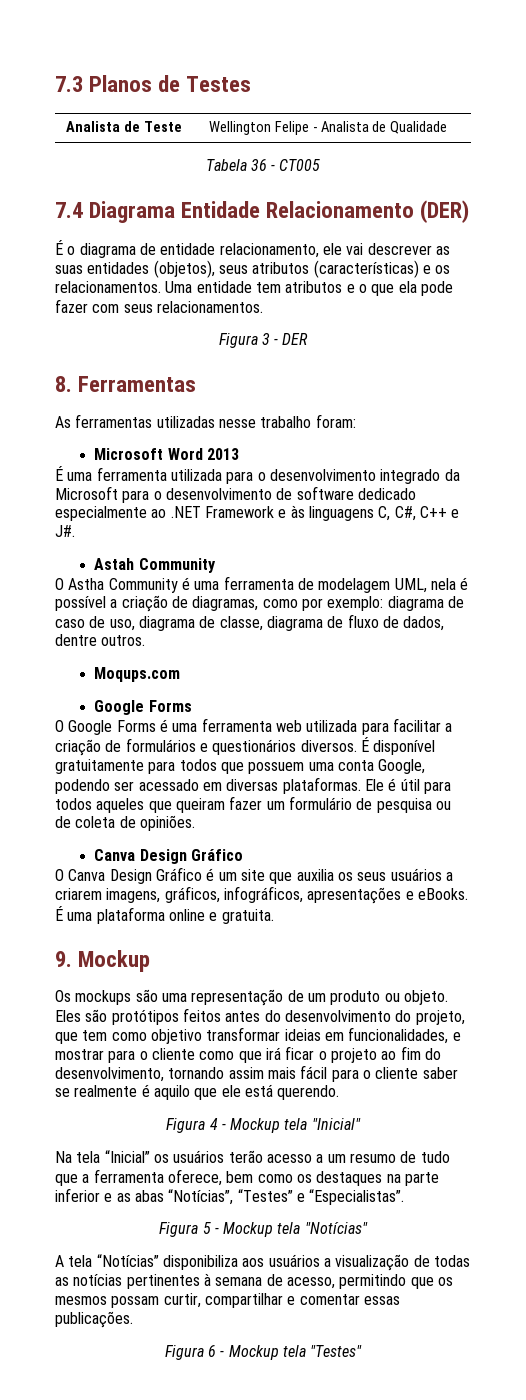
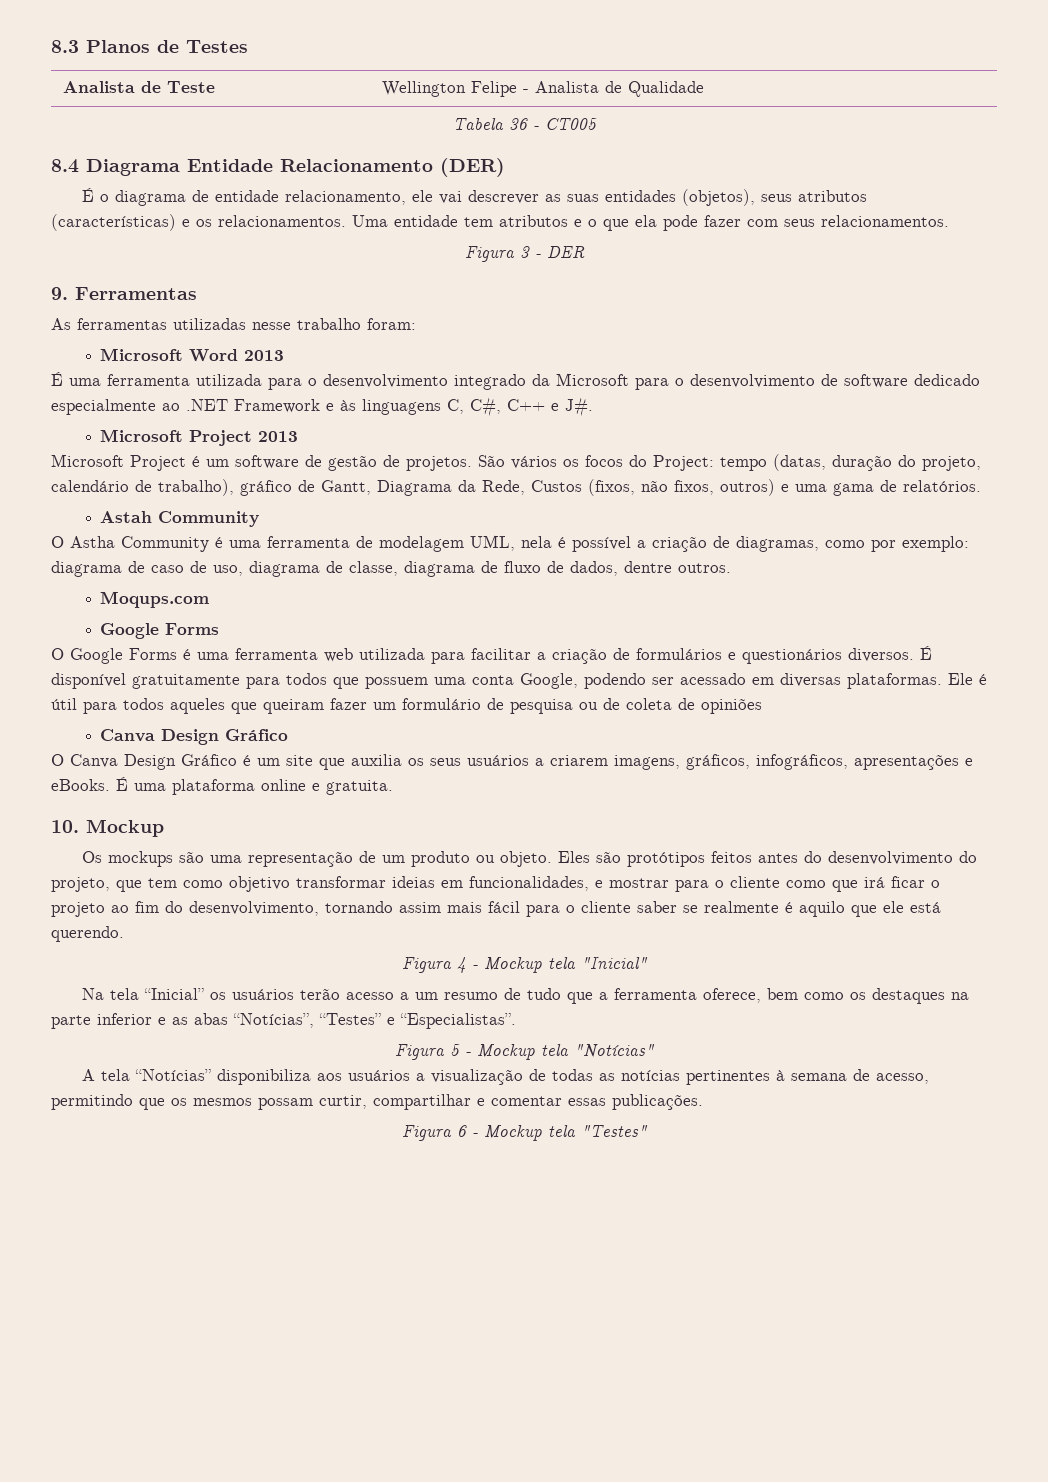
- 7.3 Planos de Testes
+ 8.3 Planos de Testes
- 7.4 Diagrama Entidade Relacionamento (DER)
+ 8.4 Diagrama Entidade Relacionamento (DER)
- 8. Ferramentas
+ 9. Ferramentas
+ Microsoft Project 2013
+ Microsoft Project é um software de gestão de projetos. São vários os focos do Project: tempo (datas, duração do projeto, calendário de trabalho), gráfico de Gantt, Diagrama da Rede, Custos (fixos, não fixos, outros) e uma gama de relatórios.
- Ele é útil para todos aqueles que queiram fazer um formulário de pesquisa ou de coleta de opiniões.
+ Ele é útil para todos aqueles que queiram fazer um formulário de pesquisa ou de coleta de opiniões
- 9. Mockup
+ 10. Mockup

